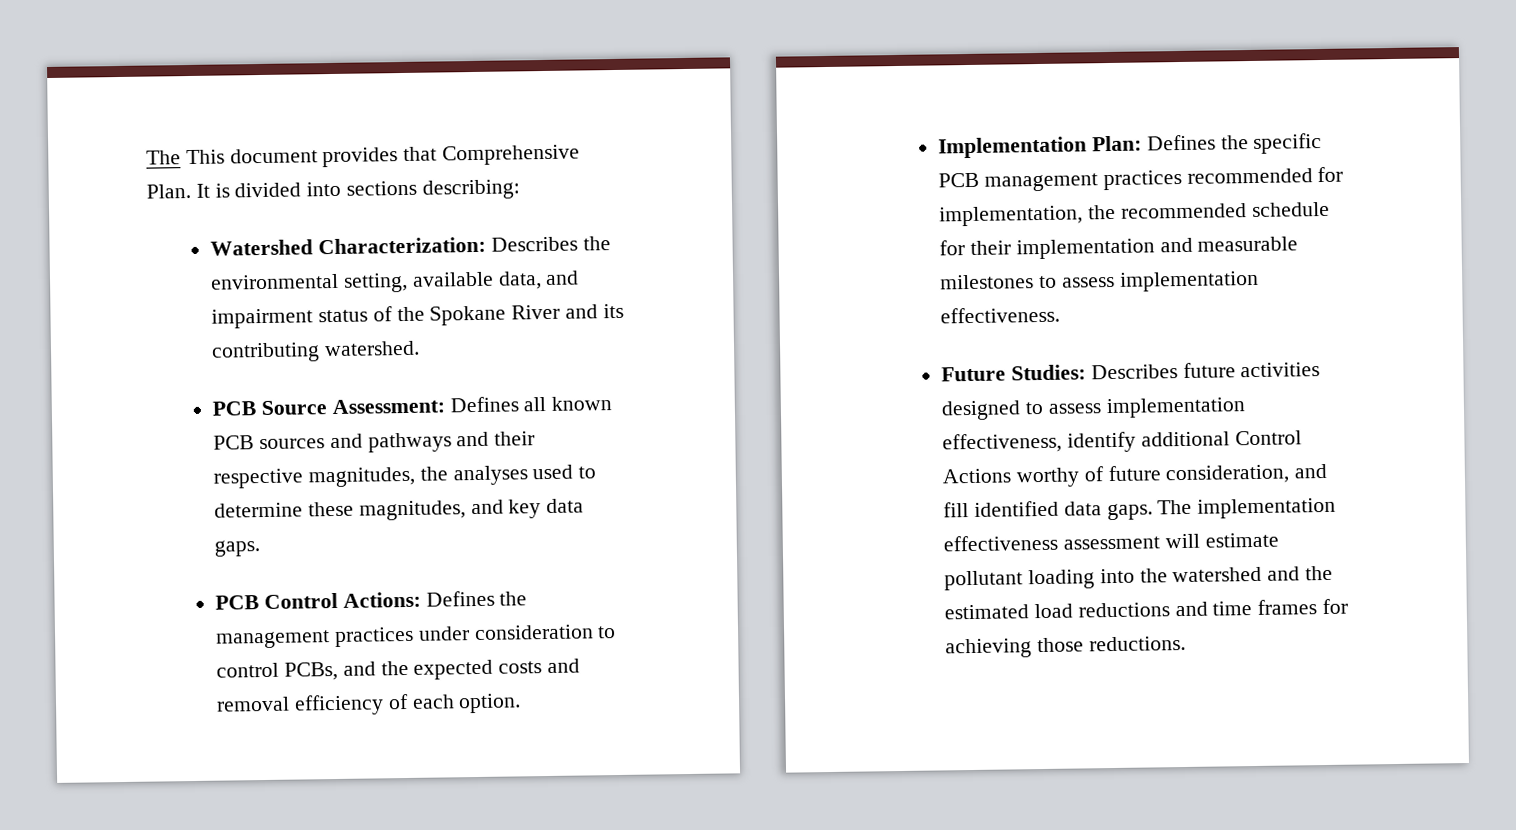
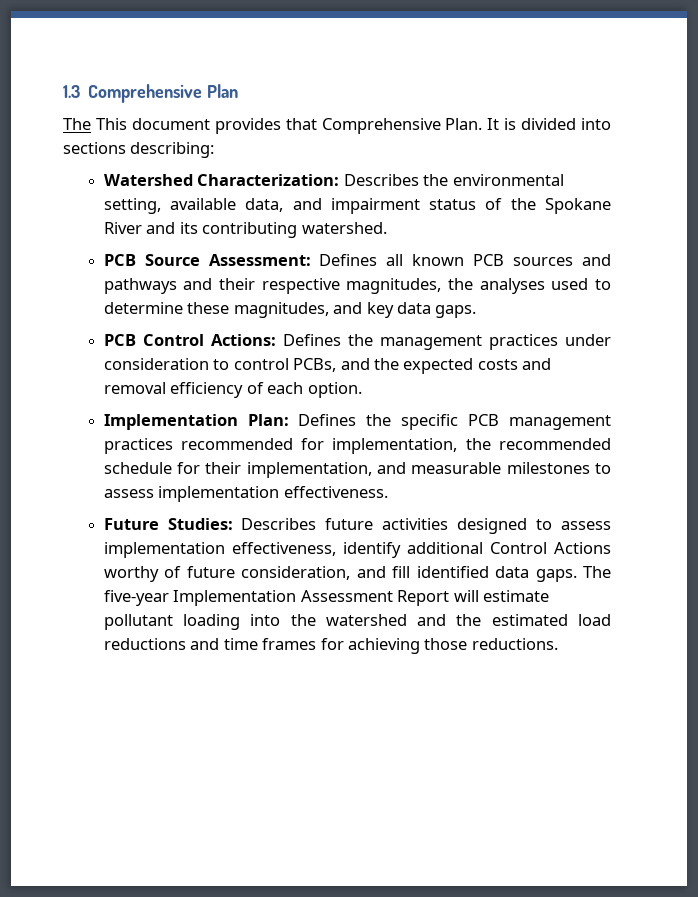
+ 1.3 Comprehensive Plan
- Implementation Plan: Defines the specific PCB management practices recommended for implementation, the recommended schedule for their implementation and measurable milestones to assess implementation effectiveness.
+ Implementation Plan: Defines the specific PCB management practices recommended for implementation, the recommended schedule for their implementation, and measurable milestones to assess implementation effectiveness.
- The implementation effectiveness assessment will estimate pollutant loading into the watershed and the estimated load reductions and time frames for achieving those reductions.
+ The five-year Implementation Assessment Report will estimate pollutant loading into the watershed and the estimated load reductions and time frames for achieving those reductions.

